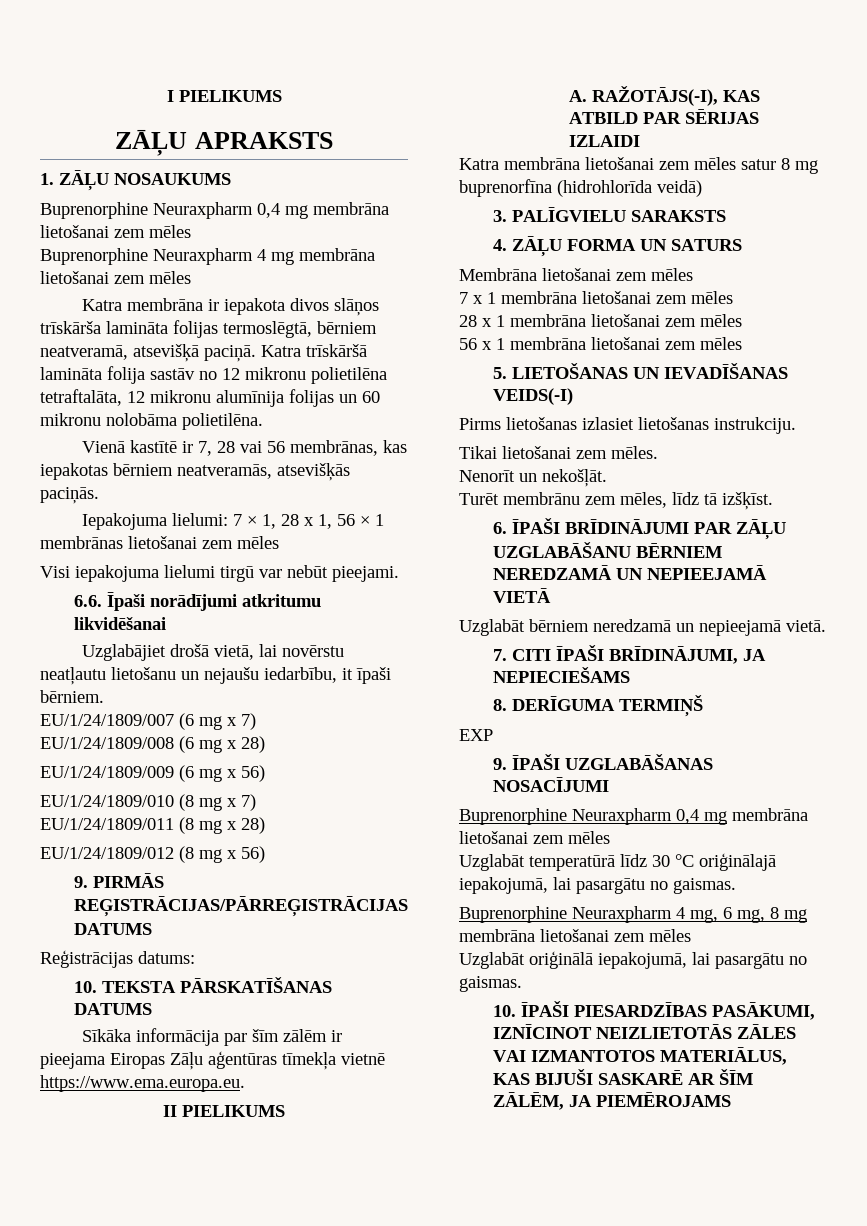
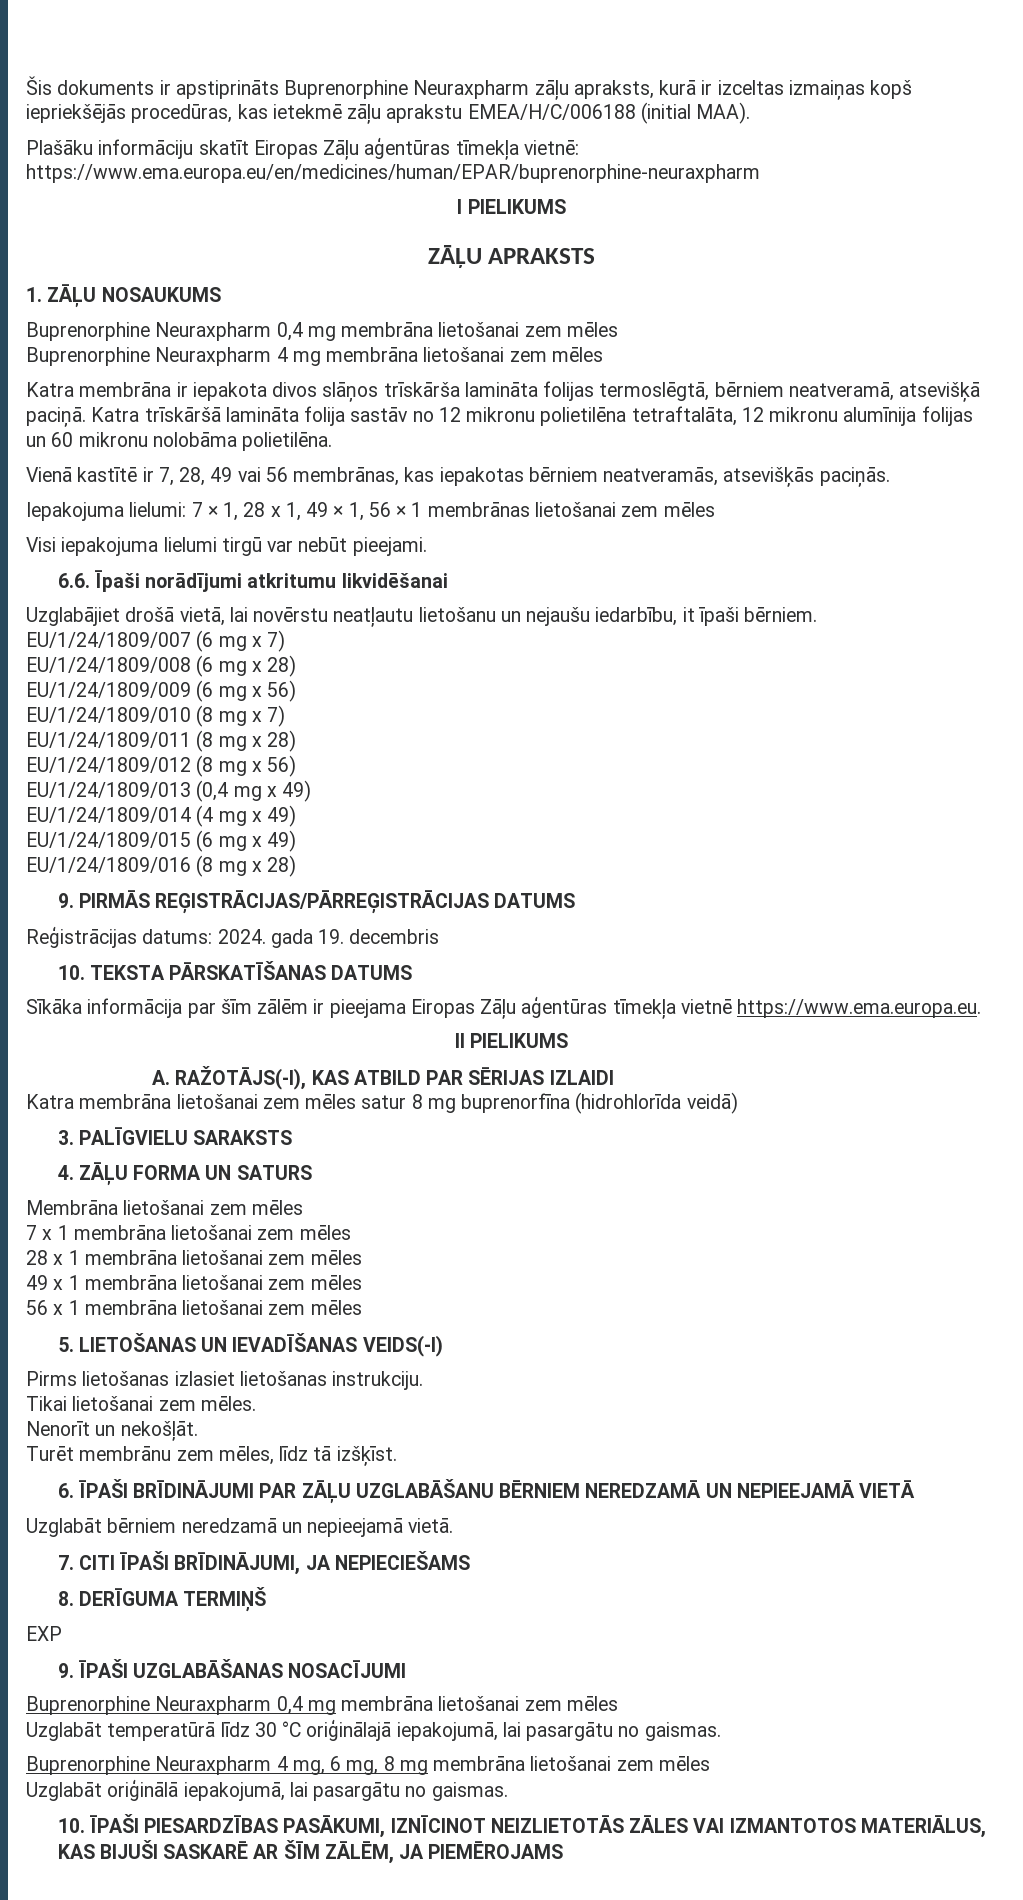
+ Šis dokuments ir apstiprināts Buprenorphine Neuraxpharm zāļu apraksts, kurā ir izceltas izmaiņas kopš iepriekšējās procedūras, kas ietekmē zāļu aprakstu EMEA/H/C/006188 (initial MAA).
+ Plašāku informāciju skatīt Eiropas Zāļu aģentūras tīmekļa vietnē: https://www.ema.europa.eu/en/medicines/human/EPAR/buprenorphine-neuraxpharm
- Vienā kastītē ir 7, 28 vai 56 membrānas, kas iepakotas bērniem neatveramās, atsevišķās paciņās.
+ Vienā kastītē ir 7, 28, 49 vai 56 membrānas, kas iepakotas bērniem neatveramās, atsevišķās paciņās.
- Iepakojuma lielumi: 7 × 1, 28 x 1, 56 × 1 membrānas lietošanai zem mēles
+ Iepakojuma lielumi: 7 × 1, 28 x 1, 49 × 1, 56 × 1 membrānas lietošanai zem mēles
+ EU/1/24/1809/013 (0,4 mg x 49)
+ EU/1/24/1809/014 (4 mg x 49)
+ EU/1/24/1809/015 (6 mg x 49)
+ EU/1/24/1809/016 (8 mg x 28)
- Reģistrācijas datums:
+ Reģistrācijas datums: 2024. gada 19. decembris
+ 49 x 1 membrāna lietošanai zem mēles

